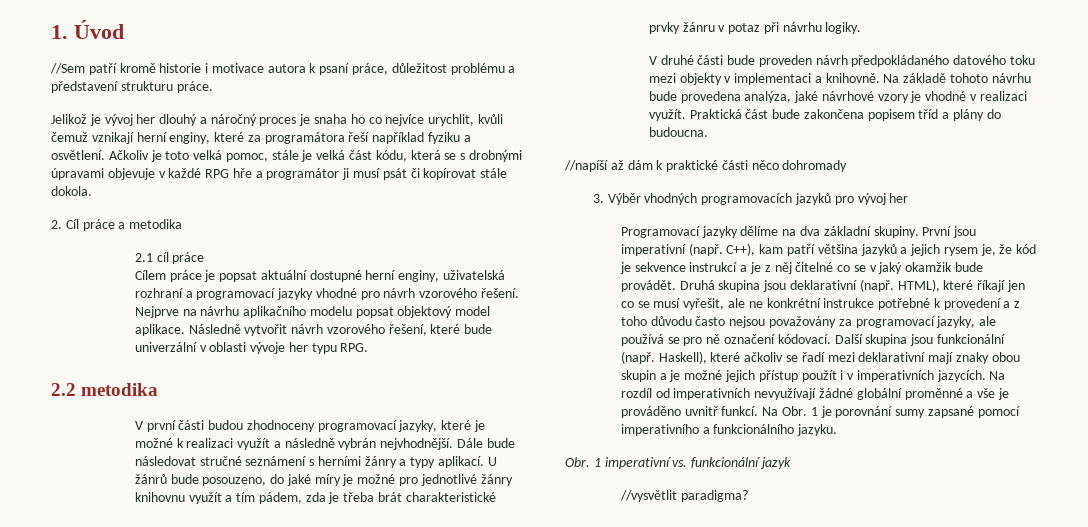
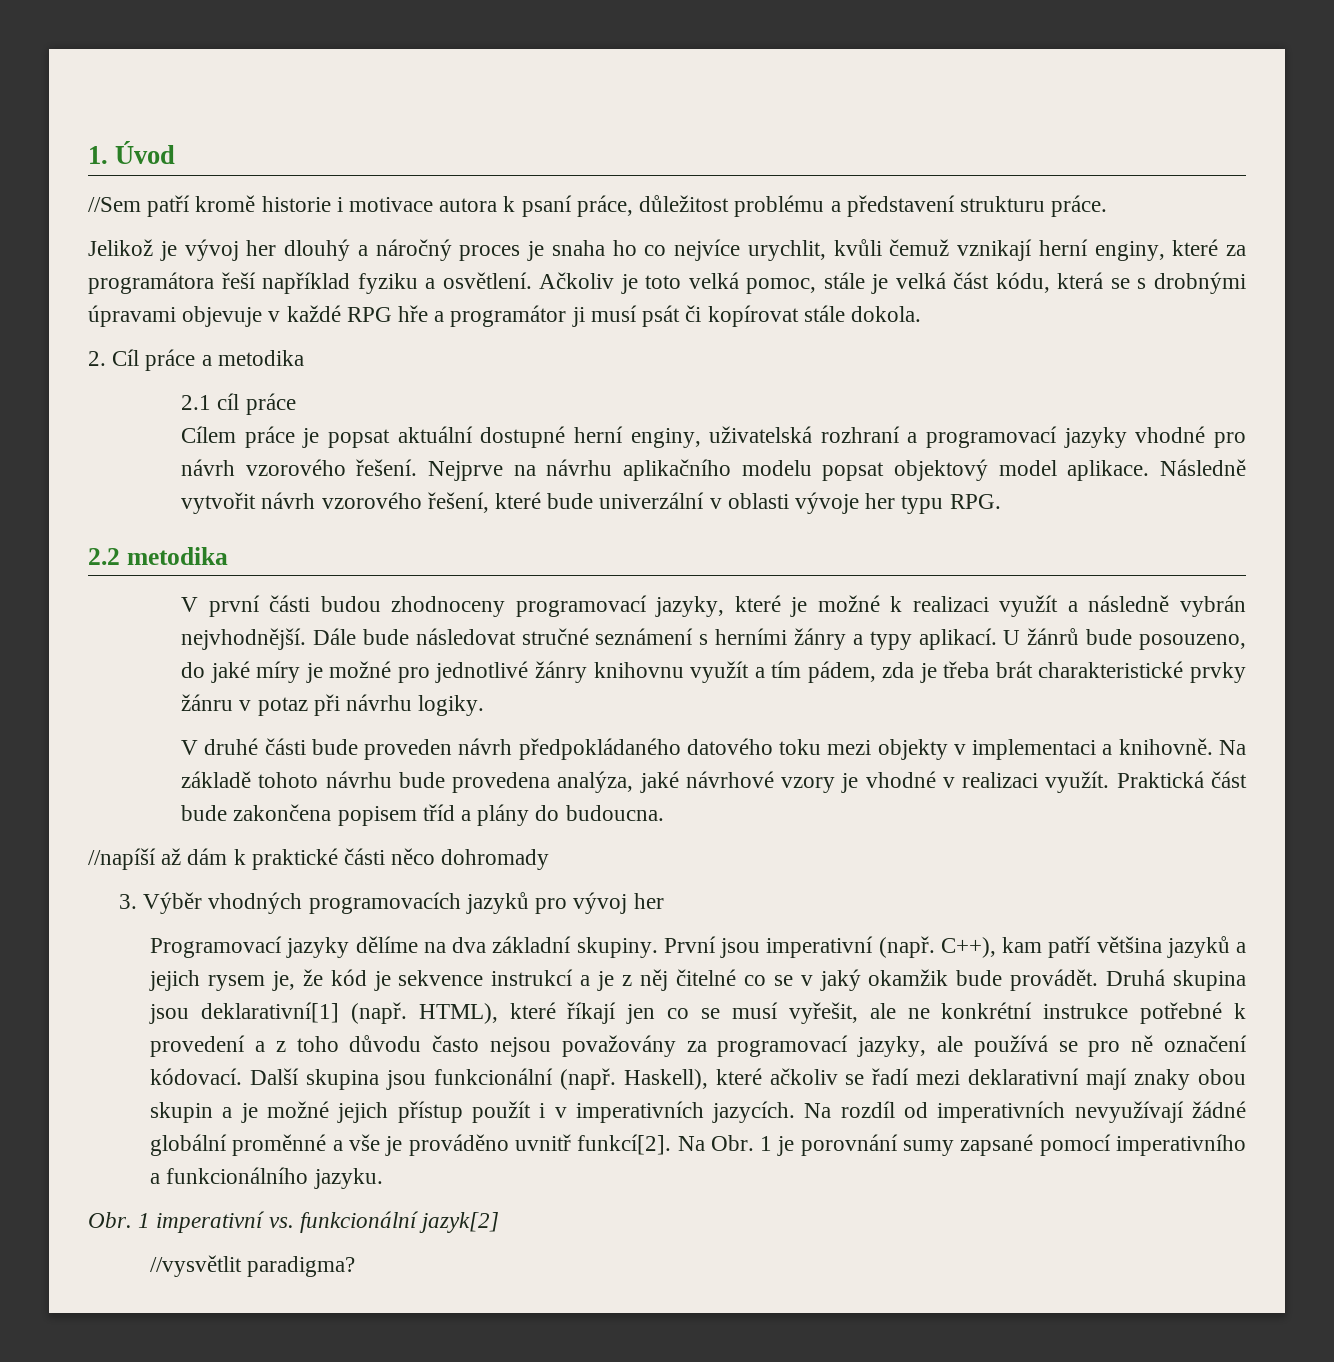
- Druhá skupina jsou deklarativní (např.
+ Druhá skupina jsou deklarativní[1] (např.
- Na rozdíl od imperativních nevyužívají žádné globální proměnné a vše je prováděno uvnitř funkcí.
+ Na rozdíl od imperativních nevyužívají žádné globální proměnné a vše je prováděno uvnitř funkcí[2].
- Obr. 1 imperativní vs. funkcionální jazyk
+ Obr. 1 imperativní vs. funkcionální jazyk[2]

